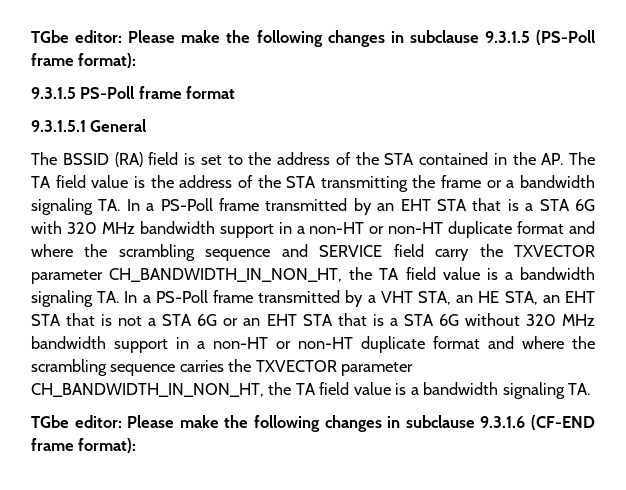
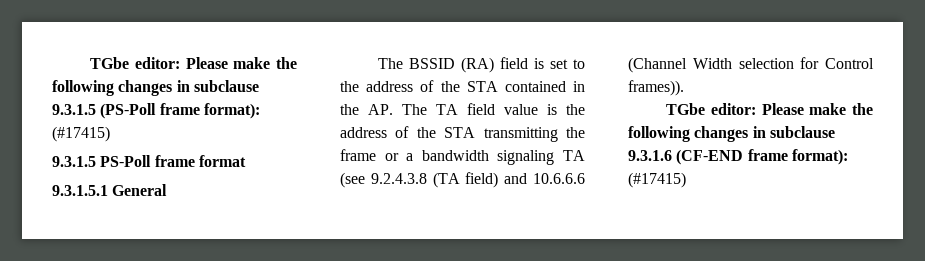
- TGbe editor: Please make the following changes in subclause 9.3.1.5 (PS-Poll frame format):
+ TGbe editor: Please make the following changes in subclause 9.3.1.5 (PS-Poll frame format): (#17415)
- The BSSID (RA) field is set to the address of the STA contained in the AP. The TA field value is the address of the STA transmitting the frame or a bandwidth signaling TA. In a PS-Poll frame transmitted by an EHT STA that is a STA 6G with 320 MHz bandwidth support in a non-HT or non-HT duplicate format and where the scrambling sequence and SERVICE field carry the TXVECTOR parameter CH_BANDWIDTH_IN_NON_HT, the TA field value is a bandwidth signaling TA. In a PS-Poll frame transmitted by a VHT STA, an HE STA, an EHT STA that is not a STA 6G or an EHT STA that is a STA 6G without 320 MHz bandwidth support in a non-HT or non-HT duplicate format and where the scrambling sequence carries the TXVECTOR parameter CH_BANDWIDTH_IN_NON_HT, the TA field value is a bandwidth signaling TA.
+ The BSSID (RA) field is set to the address of the STA contained in the AP. The TA field value is the address of the STA transmitting the frame or a bandwidth signaling TA (see 9.2.4.3.8 (TA field) and 10.6.6.6 (Channel Width selection for Control frames)).
- TGbe editor: Please make the following changes in subclause 9.3.1.6 (CF-END frame format):
+ TGbe editor: Please make the following changes in subclause 9.3.1.6 (CF-END frame format): (#17415)

